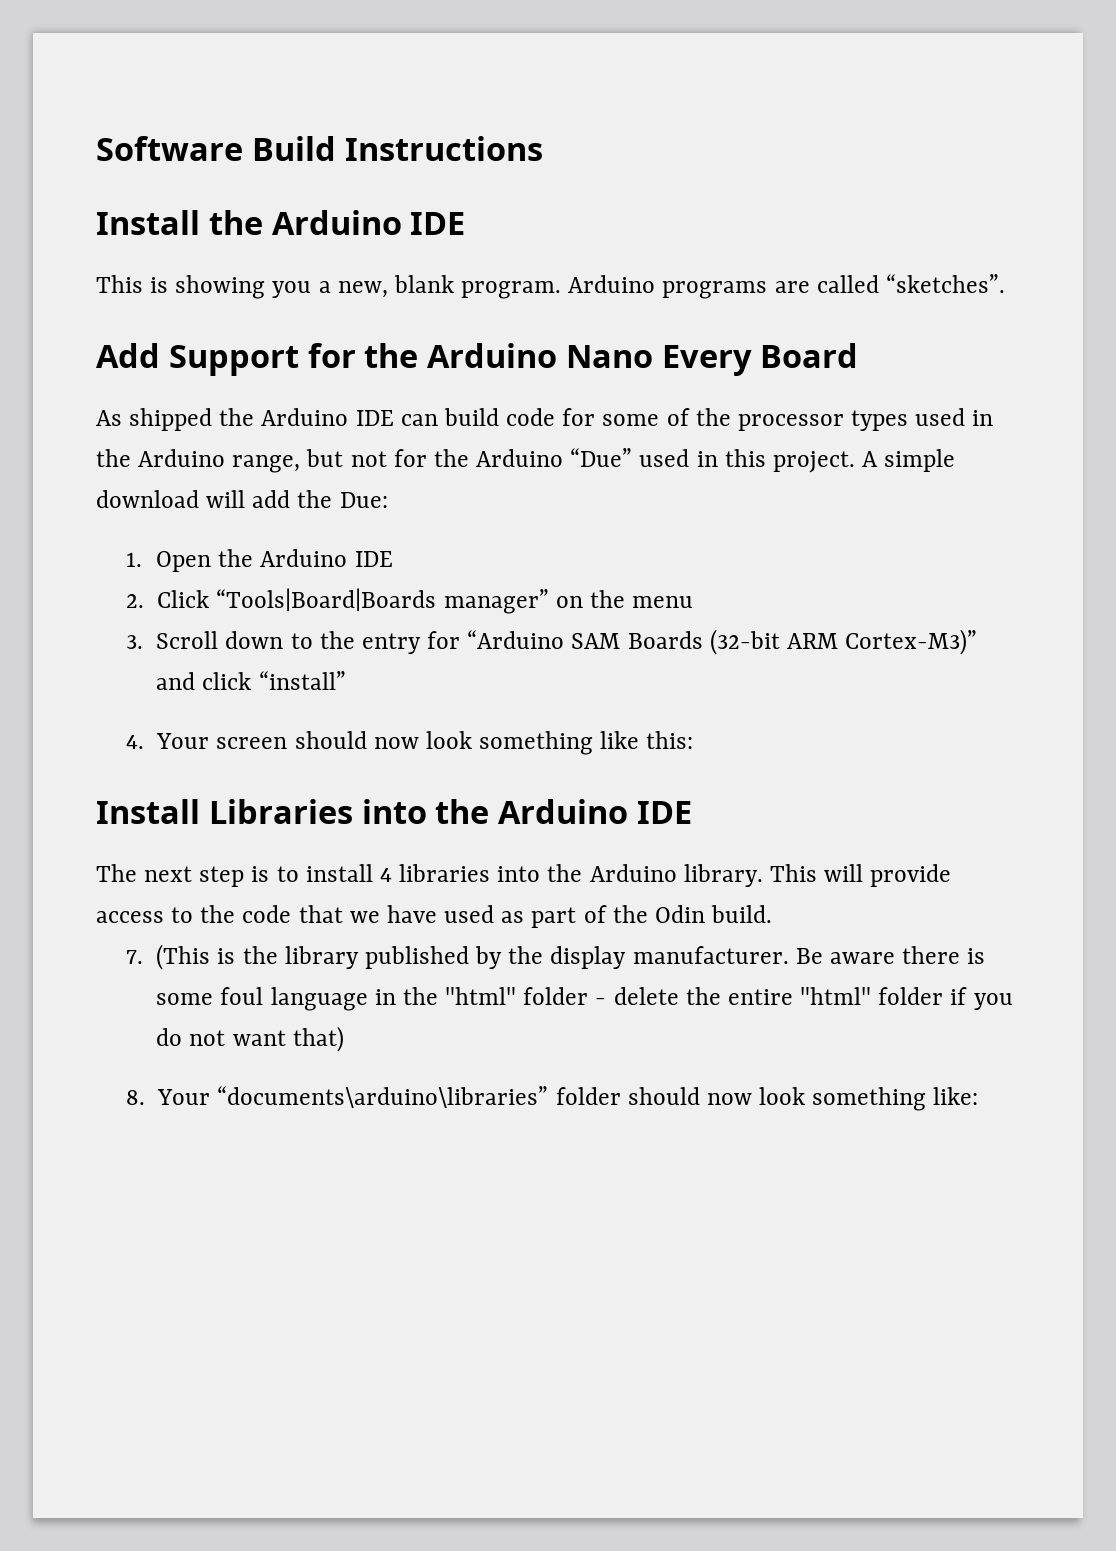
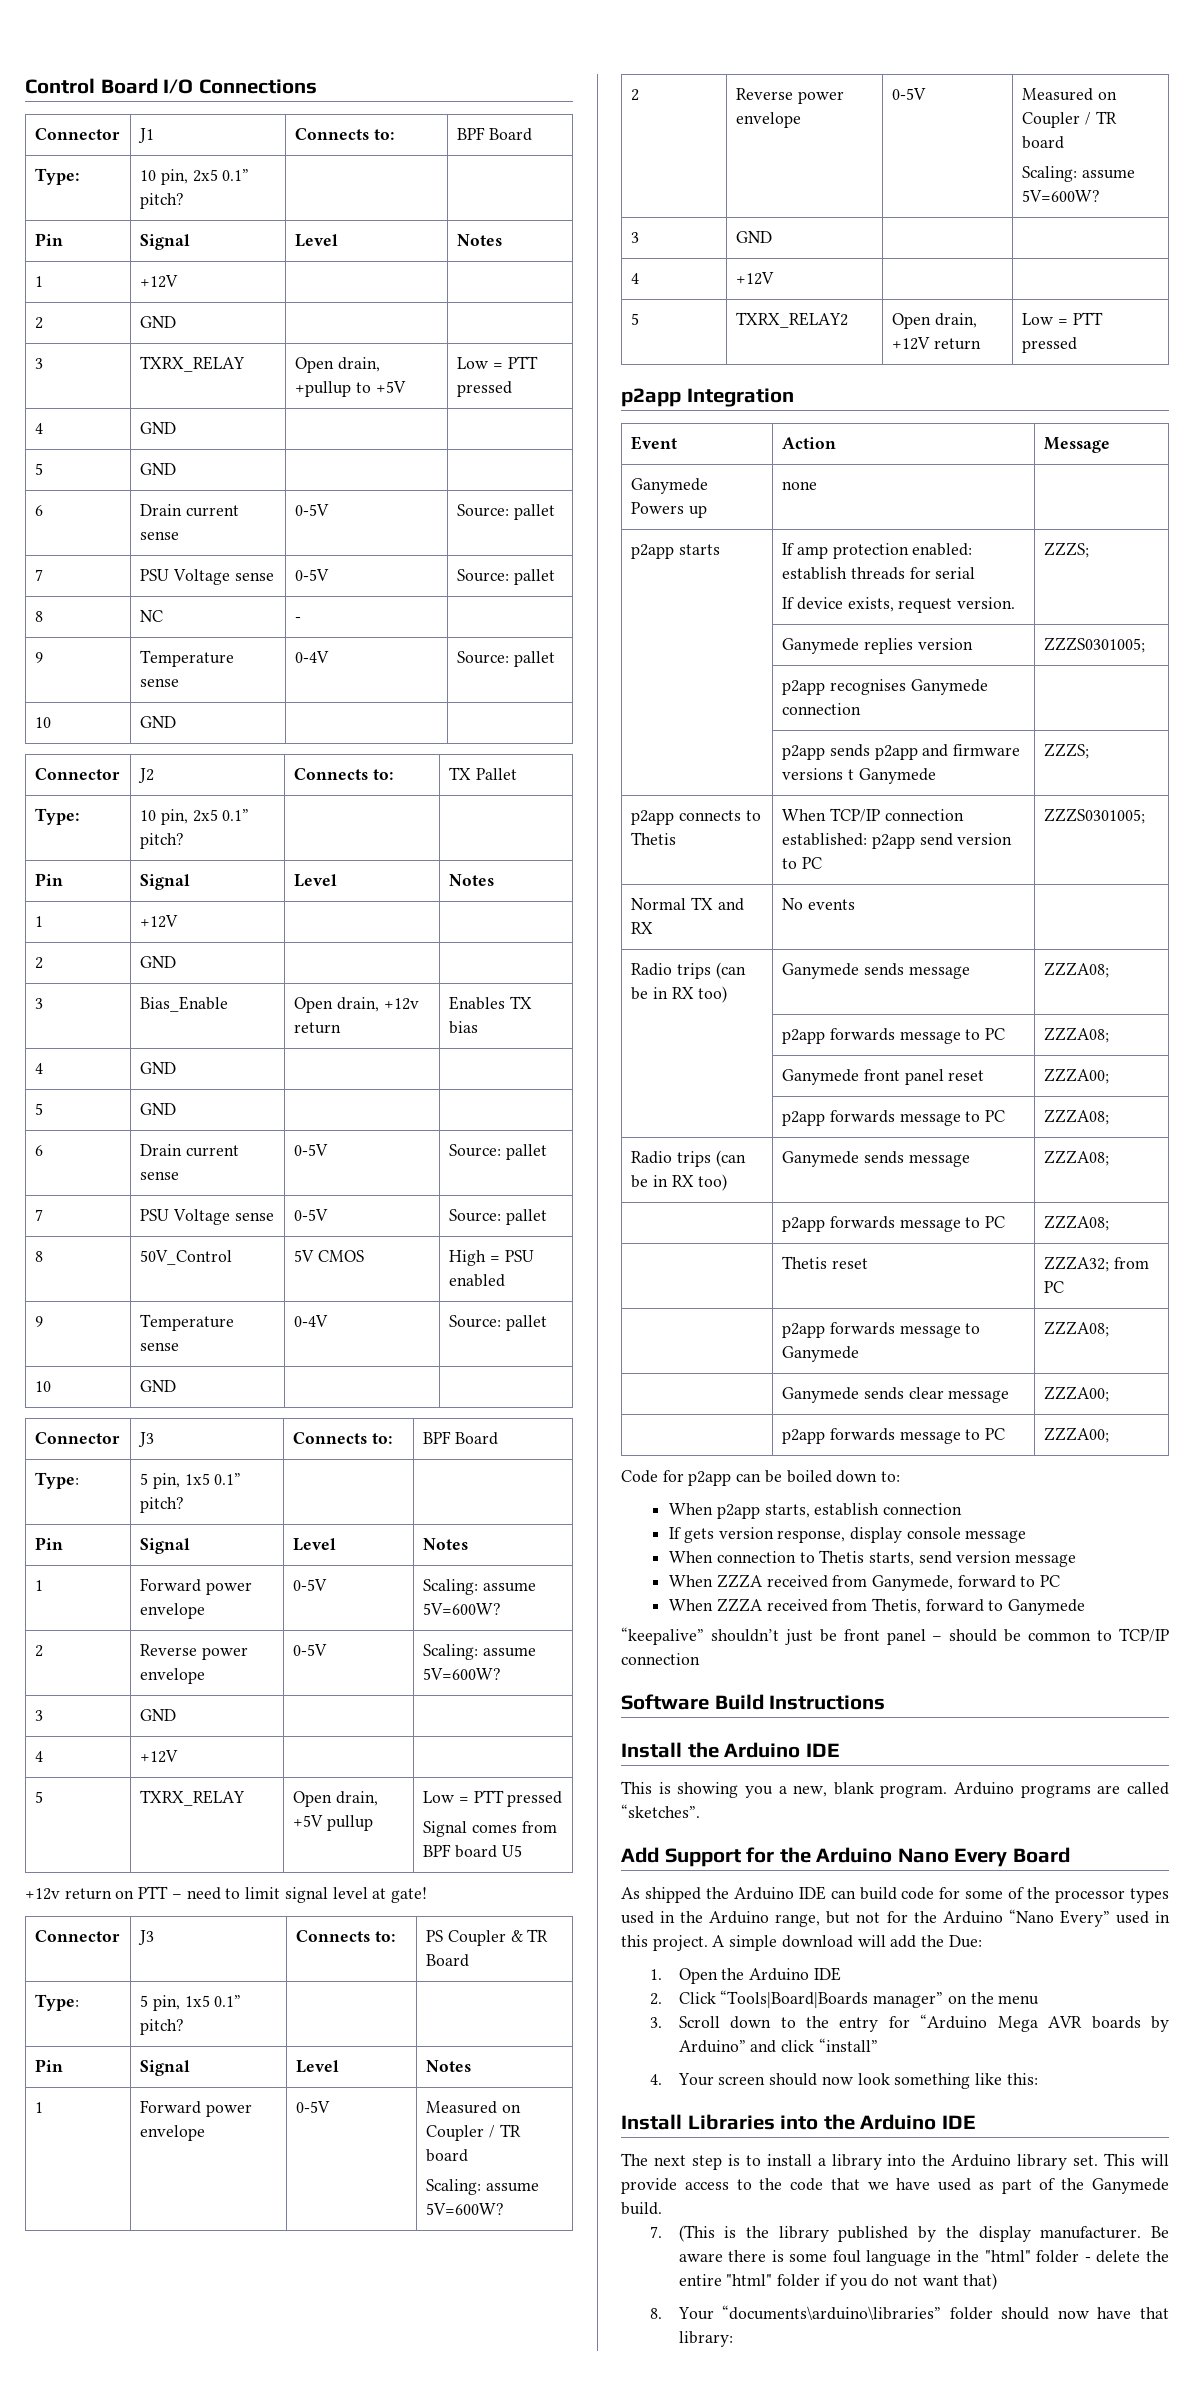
+ Control Board I/O Connections
+ Connector | J1 | Connects to: | BPF Board
+ Type: | 10 pin, 2x5 0.1” pitch? | |
+ Pin | Signal | Level | Notes
+ 1 | +12V | |
+ 2 | GND | |
+ 3 | TXRX_RELAY | Open drain, +pullup to +5V | Low = PTT pressed
+ 4 | GND | |
+ 5 | GND | |
+ 6 | Drain current sense | 0-5V | Source: pallet
+ 7 | PSU Voltage sense | 0-5V | Source: pallet
+ 8 | NC | - |
+ 9 | Temperature sense | 0-4V | Source: pallet
+ 10 | GND | |
+ Connector | J2 | Connects to: | TX Pallet
+ Type: | 10 pin, 2x5 0.1” pitch? | |
+ Pin | Signal | Level | Notes
+ 1 | +12V | |
+ 2 | GND | |
+ 3 | Bias_Enable | Open drain, +12v return | Enables TX bias
+ 4 | GND | |
+ 5 | GND | |
+ 6 | Drain current sense | 0-5V | Source: pallet
+ 7 | PSU Voltage sense | 0-5V | Source: pallet
+ 8 | 50V_Control | 5V CMOS | High = PSU enabled
+ 9 | Temperature sense | 0-4V | Source: pallet
+ 10 | GND | |
+ Connector | J3 | Connects to: | BPF Board
+ Type: | 5 pin, 1x5 0.1” pitch? | |
+ Pin | Signal | Level | Notes
+ 1 | Forward power envelope | 0-5V | Scaling: assume 5V=600W?
+ 2 | Reverse power envelope | 0-5V | Scaling: assume 5V=600W?
+ 3 | GND | |
+ 4 | +12V | |
+ 5 | TXRX_RELAY | Open drain, +5V pullup | Low = PTT pressed
+ Signal comes from BPF board U5
+ +12v return on PTT – need to limit signal level at gate!
+ Connector | J3 | Connects to: | PS Coupler & TR Board
+ Type: | 5 pin, 1x5 0.1” pitch? | |
+ Pin | Signal | Level | Notes
+ 1 | Forward power envelope | 0-5V | Measured on Coupler / TR board
+ Scaling: assume 5V=600W?
+ 2 | Reverse power envelope | 0-5V | Measured on Coupler / TR board
+ Scaling: assume 5V=600W?
+ 3 | GND | |
+ 4 | +12V | |
+ 5 | TXRX_RELAY2 | Open drain, +12V return | Low = PTT pressed
+ p2app Integration
+ Event | Action | Message
+ Ganymede Powers up | none |
+ p2app starts | If amp protection enabled: establish threads for serial
+ If device exists, request version. | ZZZS;
+ | Ganymede replies version | ZZZS0301005;
+ | p2app recognises Ganymede connection |
+ | p2app sends p2app and firmware versions t Ganymede | ZZZS;
+ p2app connects to Thetis | When TCP/IP connection established: p2app send version to PC | ZZZS0301005;
+ Normal TX and RX | No events |
+ Radio trips (can be in RX too) | Ganymede sends message | ZZZA08;
+ | p2app forwards message to PC | ZZZA08;
+ | Ganymede front panel reset | ZZZA00;
+ | p2app forwards message to PC | ZZZA08;
+ Radio trips (can be in RX too) | Ganymede sends message | ZZZA08;
+ | p2app forwards message to PC | ZZZA08;
+ | Thetis reset | ZZZA32; from PC
+ | p2app forwards message to Ganymede | ZZZA08;
+ | Ganymede sends clear message | ZZZA00;
+ | p2app forwards message to PC | ZZZA00;
+ Code for p2app can be boiled down to:
+ When p2app starts, establish connection
+ If gets version response, display console message
+ When connection to Thetis starts, send version message
+ When ZZZA received from Ganymede, forward to PC
+ When ZZZA received from Thetis, forward to Ganymede
+ “keepalive” shouldn’t just be front panel – should be common to TCP/IP connection
- As shipped the Arduino IDE can build code for some of the processor types used in the Arduino range, but not for the Arduino “Due” used in this project.
+ As shipped the Arduino IDE can build code for some of the processor types used in the Arduino range, but not for the Arduino “Nano Every” used in this project.
- 3. Scroll down to the entry for “Arduino SAM Boards (32-bit ARM Cortex-M3)” and click “install”
+ 3. Scroll down to the entry for “Arduino Mega AVR boards by Arduino” and click “install”
- The next step is to install 4 libraries into the Arduino library.
+ The next step is to install a library into the Arduino library set.
- This will provide access to the code that we have used as part of the Odin build.
+ This will provide access to the code that we have used as part of the Ganymede build.
- 8. Your “documents\arduino\libraries” folder should now look something like:
+ 8. Your “documents\arduino\libraries” folder should now have that library:

